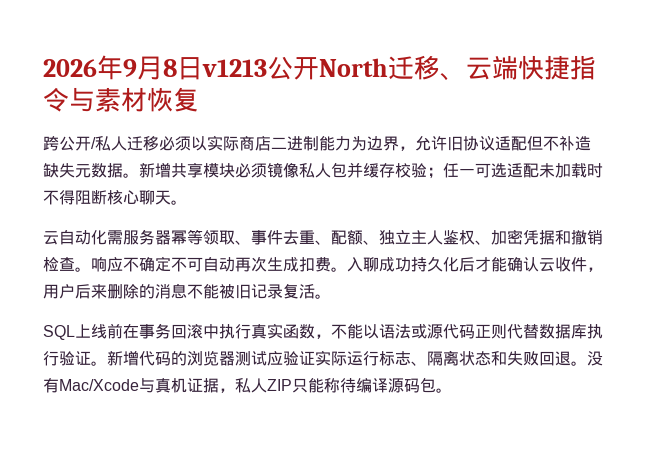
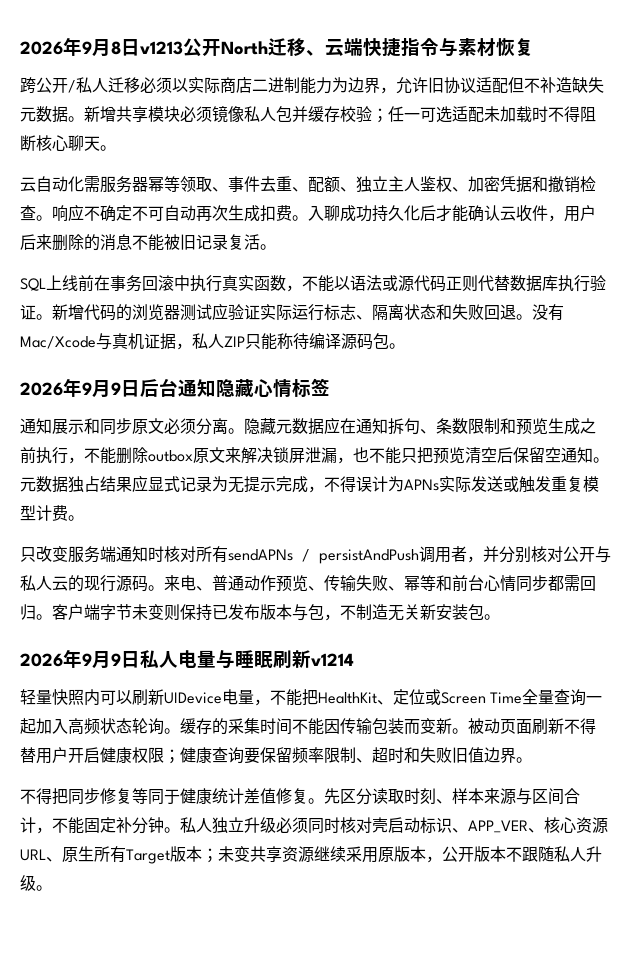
+ 2026年9月9日后台通知隐藏心情标签
+ 通知展示和同步原文必须分离。隐藏元数据应在通知拆句、条数限制和预览生成之前执行，不能删除outbox原文来解决锁屏泄漏，也不能只把预览清空后保留空通知。元数据独占结果应显式记录为无提示完成，不得误计为APNs实际发送或触发重复模型计费。
+ 只改变服务端通知时核对所有sendAPNs / persistAndPush调用者，并分别核对公开与私人云的现行源码。来电、普通动作预览、传输失败、幂等和前台心情同步都需回归。客户端字节未变则保持已发布版本与包，不制造无关新安装包。
+ 2026年9月9日私人电量与睡眠刷新v1214
+ 轻量快照内可以刷新UIDevice电量，不能把HealthKit、定位或Screen Time全量查询一起加入高频状态轮询。缓存的采集时间不能因传输包装而变新。被动页面刷新不得替用户开启健康权限；健康查询要保留频率限制、超时和失败旧值边界。
+ 不得把同步修复等同于健康统计差值修复。先区分读取时刻、样本来源与区间合计，不能固定补分钟。私人独立升级必须同时核对壳启动标识、APP_VER、核心资源URL、原生所有Target版本；未变共享资源继续采用原版本，公开版本不跟随私人升级。

